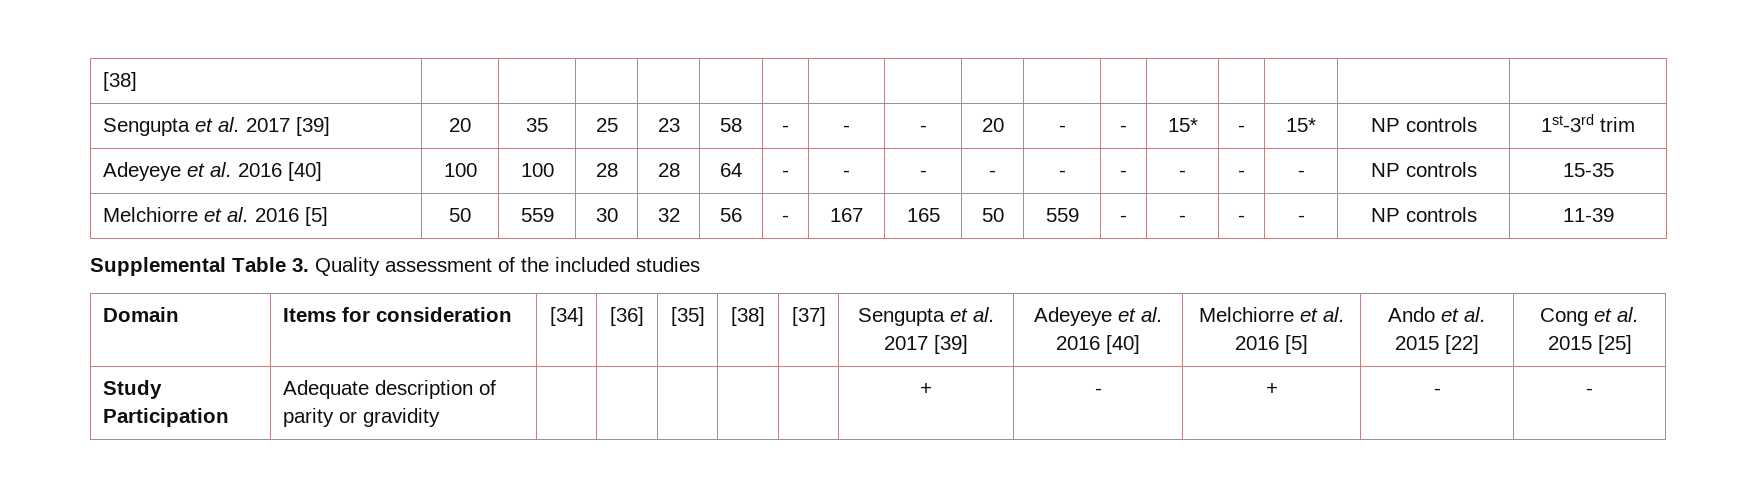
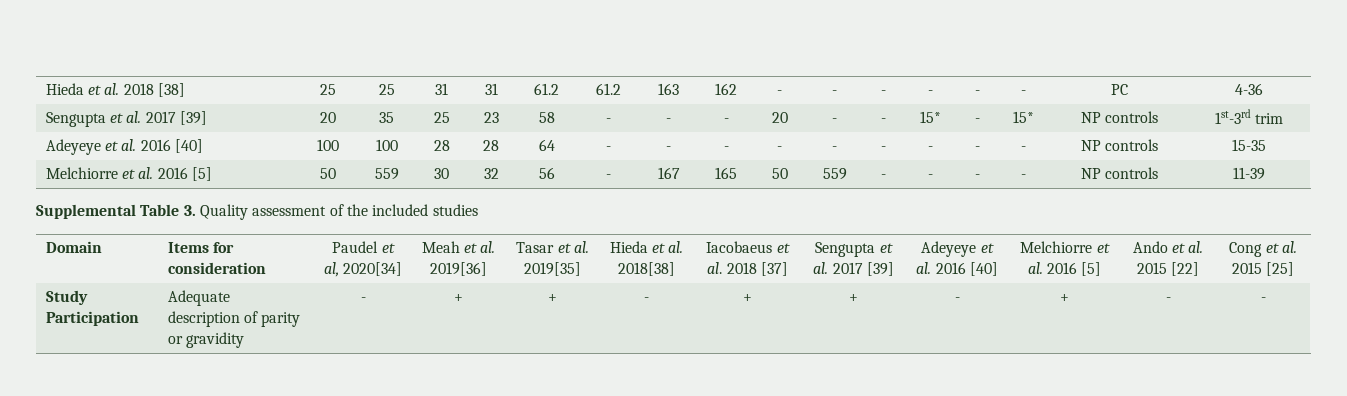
- [38] | | | | | | | | | | | | | | | |
+ Hieda et al. 2018 [38] | 25 | 25 | 31 | 31 | 61.2 | 61.2 | 163 | 162 | - | - | - | - | - | - | PC | 4-36
- [34] | [36] | [35] | [38] | [37]
+ Paudel et al, 2020[34] | Meah et al. 2019[36] | Tasar et al. 2019[35] | Hieda et al. 2018[38] | Iacobaeus et al. 2018 [37]
- Study Participation | Adequate description of parity or gravidity | | | | | | + | - | + | - | -
+ Study Participation | Adequate description of parity or gravidity | - | + | + | - | + | + | - | + | - | -

